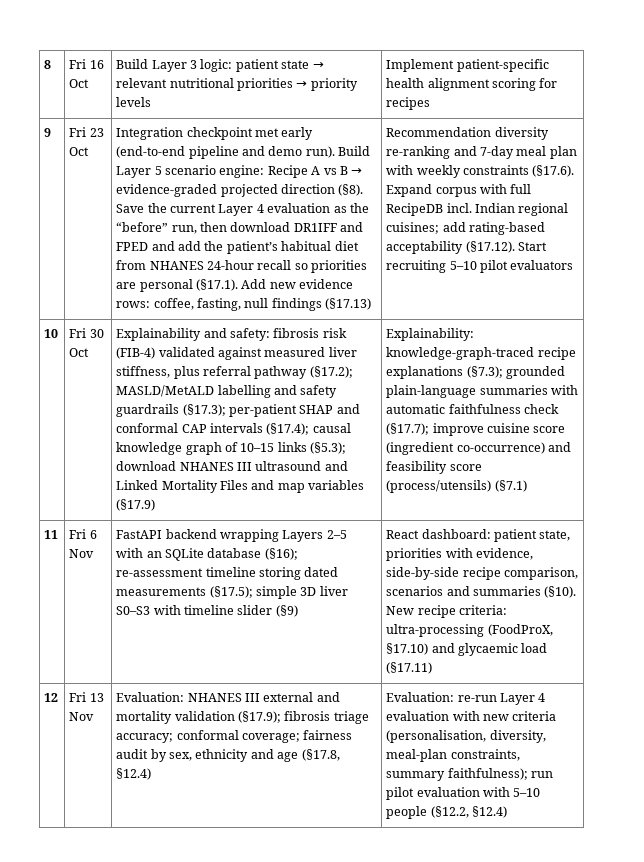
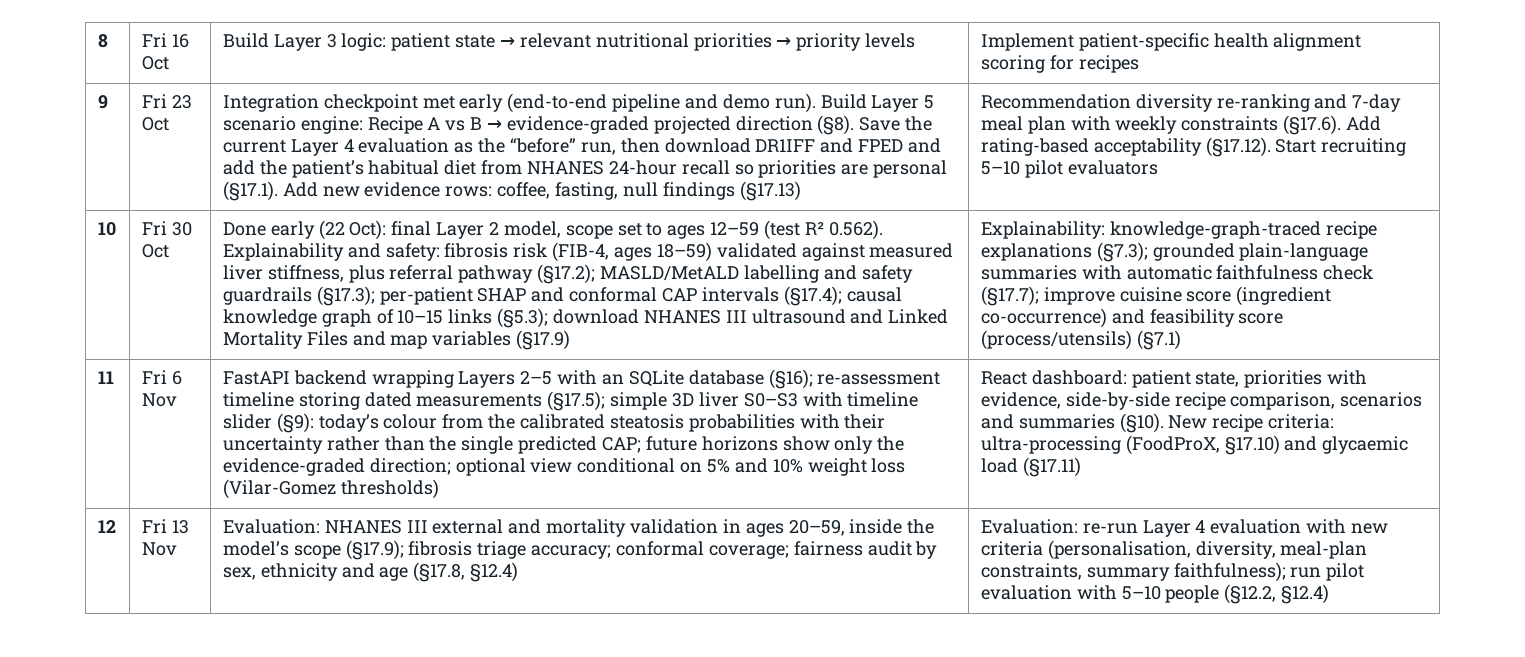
- Recommendation diversity re-ranking and 7-day meal plan with weekly constraints (§17.6). Expand corpus with full RecipeDB incl. Indian regional cuisines; add rating-based acceptability (§17.12). Start recruiting 5–10 pilot evaluators
+ Recommendation diversity re-ranking and 7-day meal plan with weekly constraints (§17.6). Add rating-based acceptability (§17.12). Start recruiting 5–10 pilot evaluators
- Explainability and safety: fibrosis risk (FIB-4) validated against measured liver stiffness, plus referral pathway (§17.2); MASLD/MetALD labelling and safety guardrails (§17.3); per-patient SHAP and conformal CAP intervals (§17.4); causal knowledge graph of 10–15 links (§5.3); download NHANES III ultrasound and Linked Mortality Files and map variables (§17.9)
+ Done early (22 Oct): final Layer 2 model, scope set to ages 12–59 (test R² 0.562). Explainability and safety: fibrosis risk (FIB-4, ages 18–59) validated against measured liver stiffness, plus referral pathway (§17.2); MASLD/MetALD labelling and safety guardrails (§17.3); per-patient SHAP and conformal CAP intervals (§17.4); causal knowledge graph of 10–15 links (§5.3); download NHANES III ultrasound and Linked Mortality Files and map variables (§17.9)
- FastAPI backend wrapping Layers 2–5 with an SQLite database (§16); re-assessment timeline storing dated measurements (§17.5); simple 3D liver S0–S3 with timeline slider (§9)
+ FastAPI backend wrapping Layers 2–5 with an SQLite database (§16); re-assessment timeline storing dated measurements (§17.5); simple 3D liver S0–S3 with timeline slider (§9): today’s colour from the calibrated steatosis probabilities with their uncertainty rather than the single predicted CAP; future horizons show only the evidence-graded direction; optional view conditional on 5% and 10% weight loss (Vilar-Gomez thresholds)
- Evaluation: NHANES III external and mortality validation (§17.9); fibrosis triage accuracy; conformal coverage; fairness audit by sex, ethnicity and age (§17.8, §12.4)
+ Evaluation: NHANES III external and mortality validation in ages 20–59, inside the model’s scope (§17.9); fibrosis triage accuracy; conformal coverage; fairness audit by sex, ethnicity and age (§17.8, §12.4)

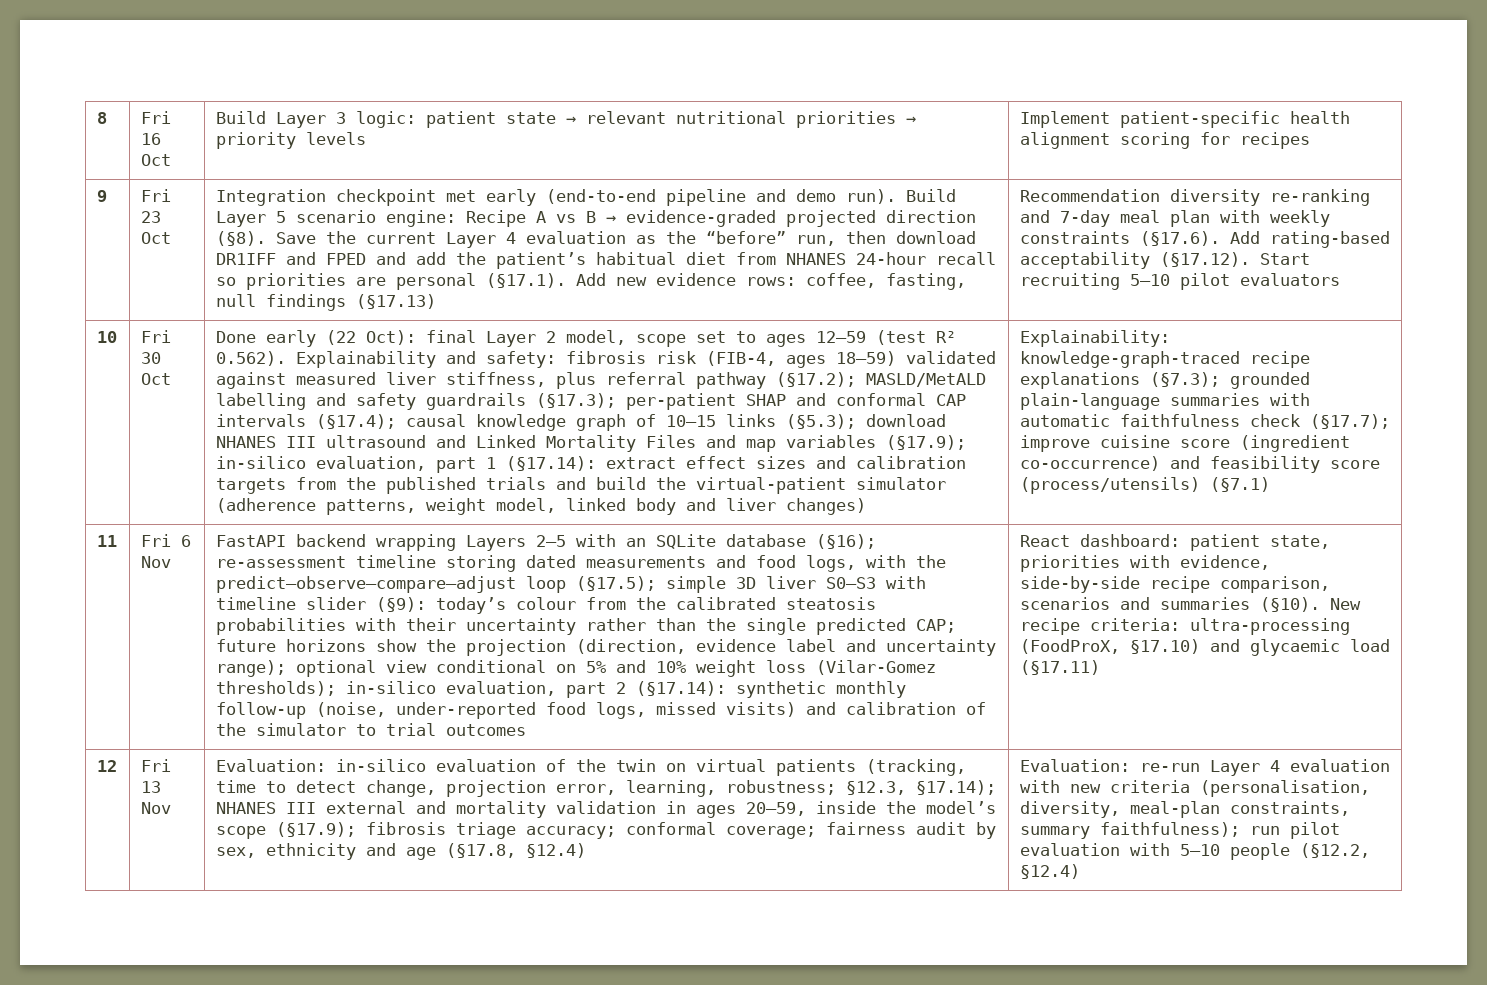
- download NHANES III ultrasound and Linked Mortality Files and map variables (§17.9)
+ download NHANES III ultrasound and Linked Mortality Files and map variables (§17.9); in-silico evaluation, part 1 (§17.14): extract effect sizes and calibration targets from the published trials and build the virtual-patient simulator (adherence patterns, weight model, linked body and liver changes)
- FastAPI backend wrapping Layers 2–5 with an SQLite database (§16); re-assessment timeline storing dated measurements (§17.5); simple 3D liver S0–S3 with timeline slider (§9): today’s colour from the calibrated steatosis probabilities with their uncertainty rather than the single predicted CAP; future horizons show only the evidence-graded direction; optional view conditional on 5% and 10% weight loss (Vilar-Gomez thresholds)
+ FastAPI backend wrapping Layers 2–5 with an SQLite database (§16); re-assessment timeline storing dated measurements and food logs, with the predict–observe–compare–adjust loop (§17.5); simple 3D liver S0–S3 with timeline slider (§9): today’s colour from the calibrated steatosis probabilities with their uncertainty rather than the single predicted CAP; future horizons show the projection (direction, evidence label and uncertainty range); optional view conditional on 5% and 10% weight loss (Vilar-Gomez thresholds); in-silico evaluation, part 2 (§17.14): synthetic monthly follow-up (noise, under-reported food logs, missed visits) and calibration of the simulator to trial outcomes
- Evaluation: NHANES III external and mortality validation in ages 20–59, inside the model’s scope (§17.9); fibrosis triage accuracy; conformal coverage; fairness audit by sex, ethnicity and age (§17.8, §12.4)
+ Evaluation: in-silico evaluation of the twin on virtual patients (tracking, time to detect change, projection error, learning, robustness; §12.3, §17.14); NHANES III external and mortality validation in ages 20–59, inside the model’s scope (§17.9); fibrosis triage accuracy; conformal coverage; fairness audit by sex, ethnicity and age (§17.8, §12.4)

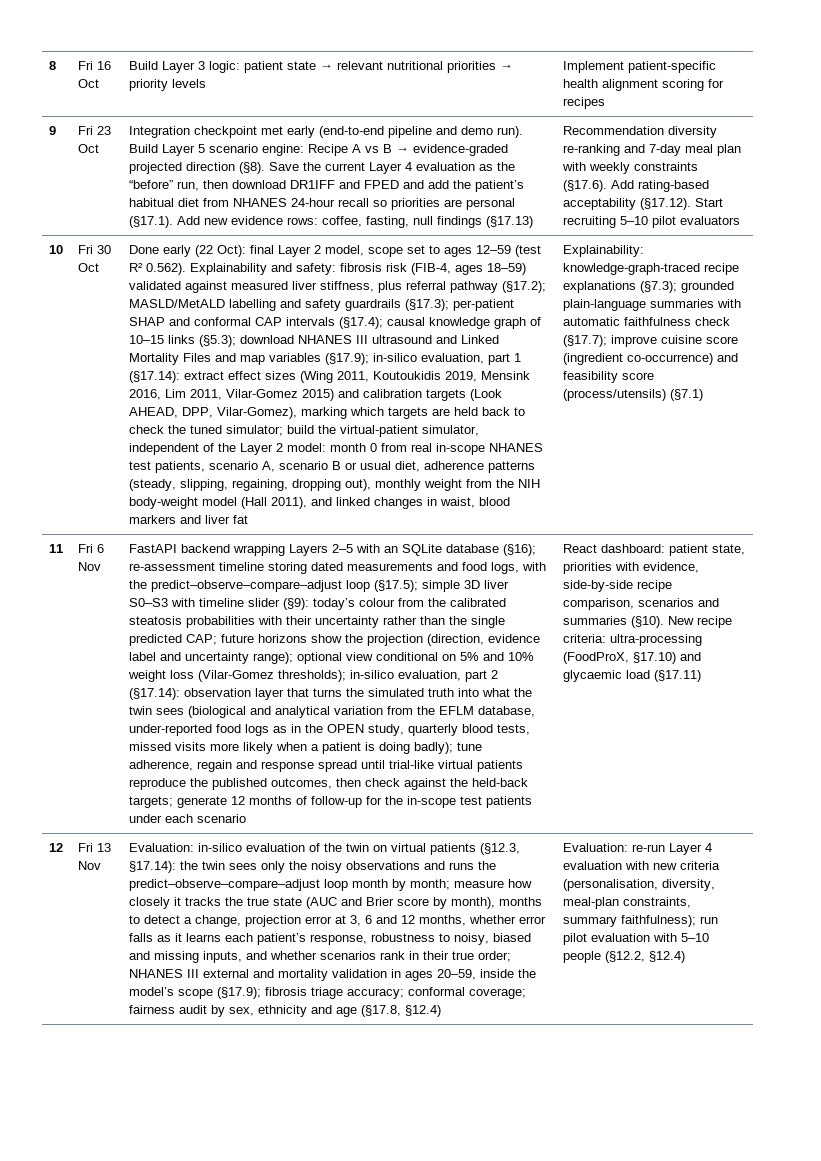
- extract effect sizes and calibration targets from the published trials and build the virtual-patient simulator (adherence patterns, weight model, linked body and liver changes)
+ extract effect sizes (Wing 2011, Koutoukidis 2019, Mensink 2016, Lim 2011, Vilar-Gomez 2015) and calibration targets (Look AHEAD, DPP, Vilar-Gomez), marking which targets are held back to check the tuned simulator; build the virtual-patient simulator, independent of the Layer 2 model: month 0 from real in-scope NHANES test patients, scenario A, scenario B or usual diet, adherence patterns (steady, slipping, regaining, dropping out), monthly weight from the NIH body-weight model (Hall 2011), and linked changes in waist, blood markers and liver fat
- synthetic monthly follow-up (noise, under-reported food logs, missed visits) and calibration of the simulator to trial outcomes
+ observation layer that turns the simulated truth into what the twin sees (biological and analytical variation from the EFLM database, under-reported food logs as in the OPEN study, quarterly blood tests, missed visits more likely when a patient is doing badly); tune adherence, regain and response spread until trial-like virtual patients reproduce the published outcomes, then check against the held-back targets; generate 12 months of follow-up for the in-scope test patients under each scenario
- Evaluation: in-silico evaluation of the twin on virtual patients (tracking, time to detect change, projection error, learning, robustness; §12.3, §17.14); NHANES III external and mortality validation in ages 20–59, inside the model’s scope (§17.9); fibrosis triage accuracy; conformal coverage; fairness audit by sex, ethnicity and age (§17.8, §12.4)
+ Evaluation: in-silico evaluation of the twin on virtual patients (§12.3, §17.14): the twin sees only the noisy observations and runs the predict–observe–compare–adjust loop month by month; measure how closely it tracks the true state (AUC and Brier score by month), months to detect a change, projection error at 3, 6 and 12 months, whether error falls as it learns each patient’s response, robustness to noisy, biased and missing inputs, and whether scenarios rank in their true order; NHANES III external and mortality validation in ages 20–59, inside the model’s scope (§17.9); fibrosis triage accuracy; conformal coverage; fairness audit by sex, ethnicity and age (§17.8, §12.4)

